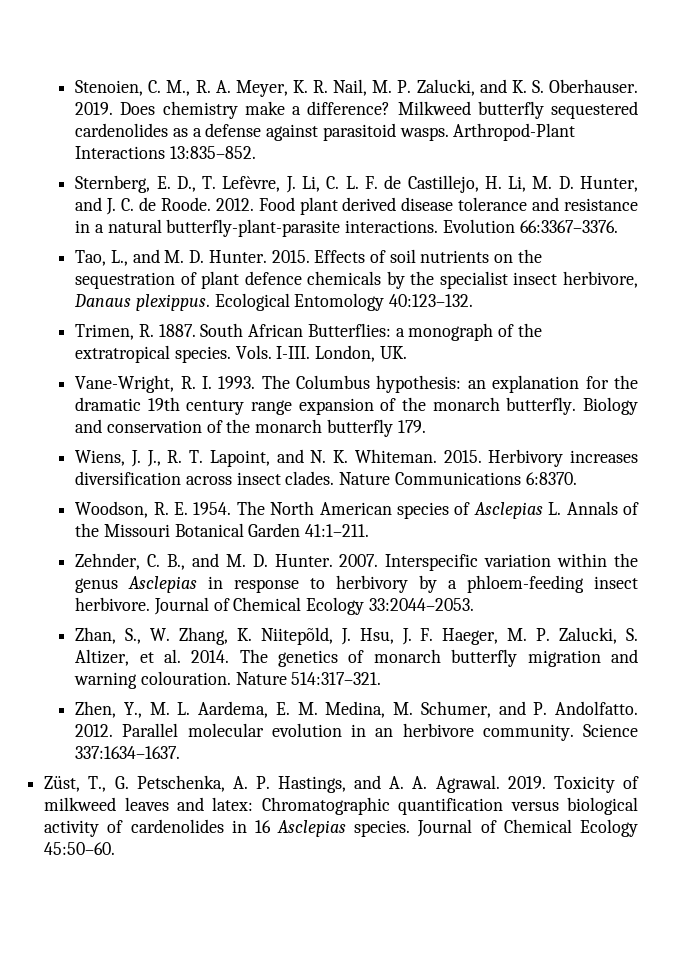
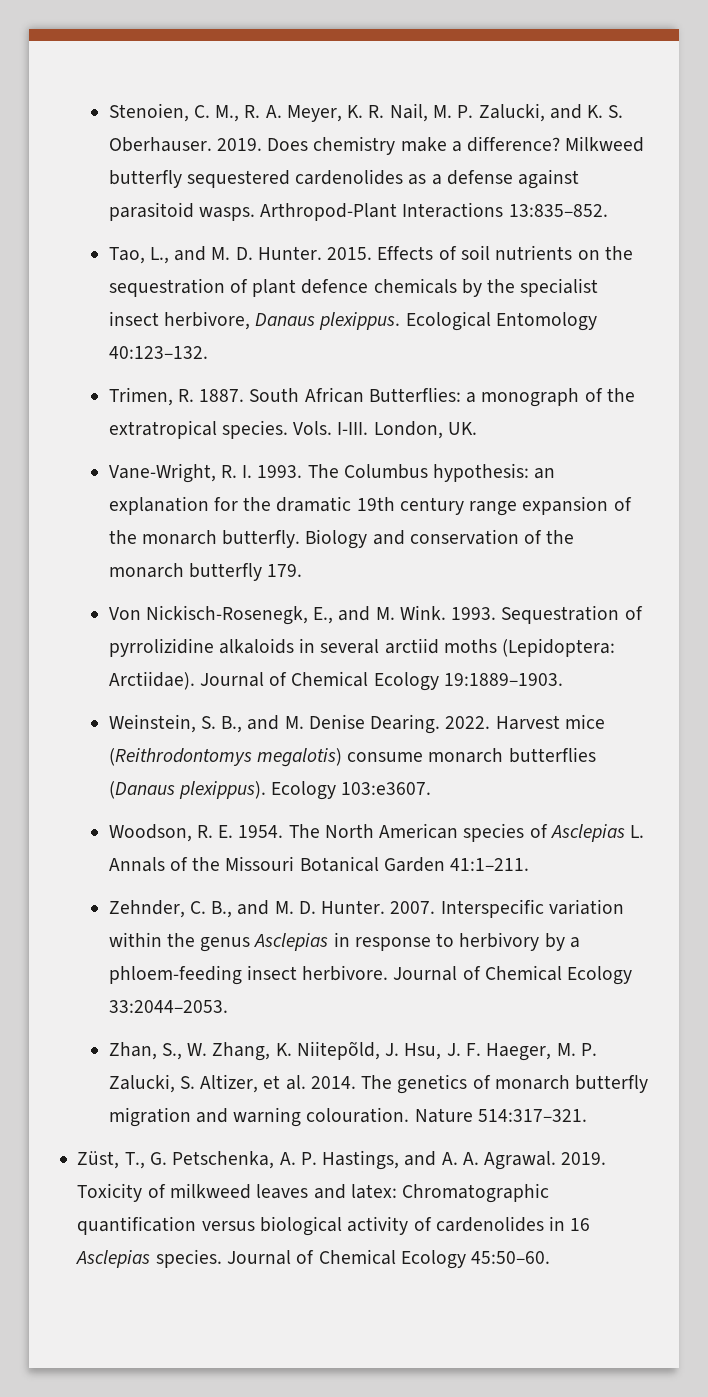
- Sternberg, E. D., T. Lefèvre, J. Li, C. L. F. de Castillejo, H. Li, M. D. Hunter, and J. C. de Roode. 2012. Food plant derived disease tolerance and resistance in a natural butterfly-plant-parasite interactions. Evolution 66:3367–3376.
- Wiens, J. J., R. T. Lapoint, and N. K. Whiteman. 2015. Herbivory increases diversification across insect clades. Nature Communications 6:8370.
+ Von Nickisch-Rosenegk, E., and M. Wink. 1993. Sequestration of pyrrolizidine alkaloids in several arctiid moths (Lepidoptera: Arctiidae). Journal of Chemical Ecology 19:1889–1903.
+ Weinstein, S. B., and M. Denise Dearing. 2022. Harvest mice (Reithrodontomys megalotis) consume monarch butterflies (Danaus plexippus). Ecology 103:e3607.
- Zhen, Y., M. L. Aardema, E. M. Medina, M. Schumer, and P. Andolfatto. 2012. Parallel molecular evolution in an herbivore community. Science 337:1634–1637.

